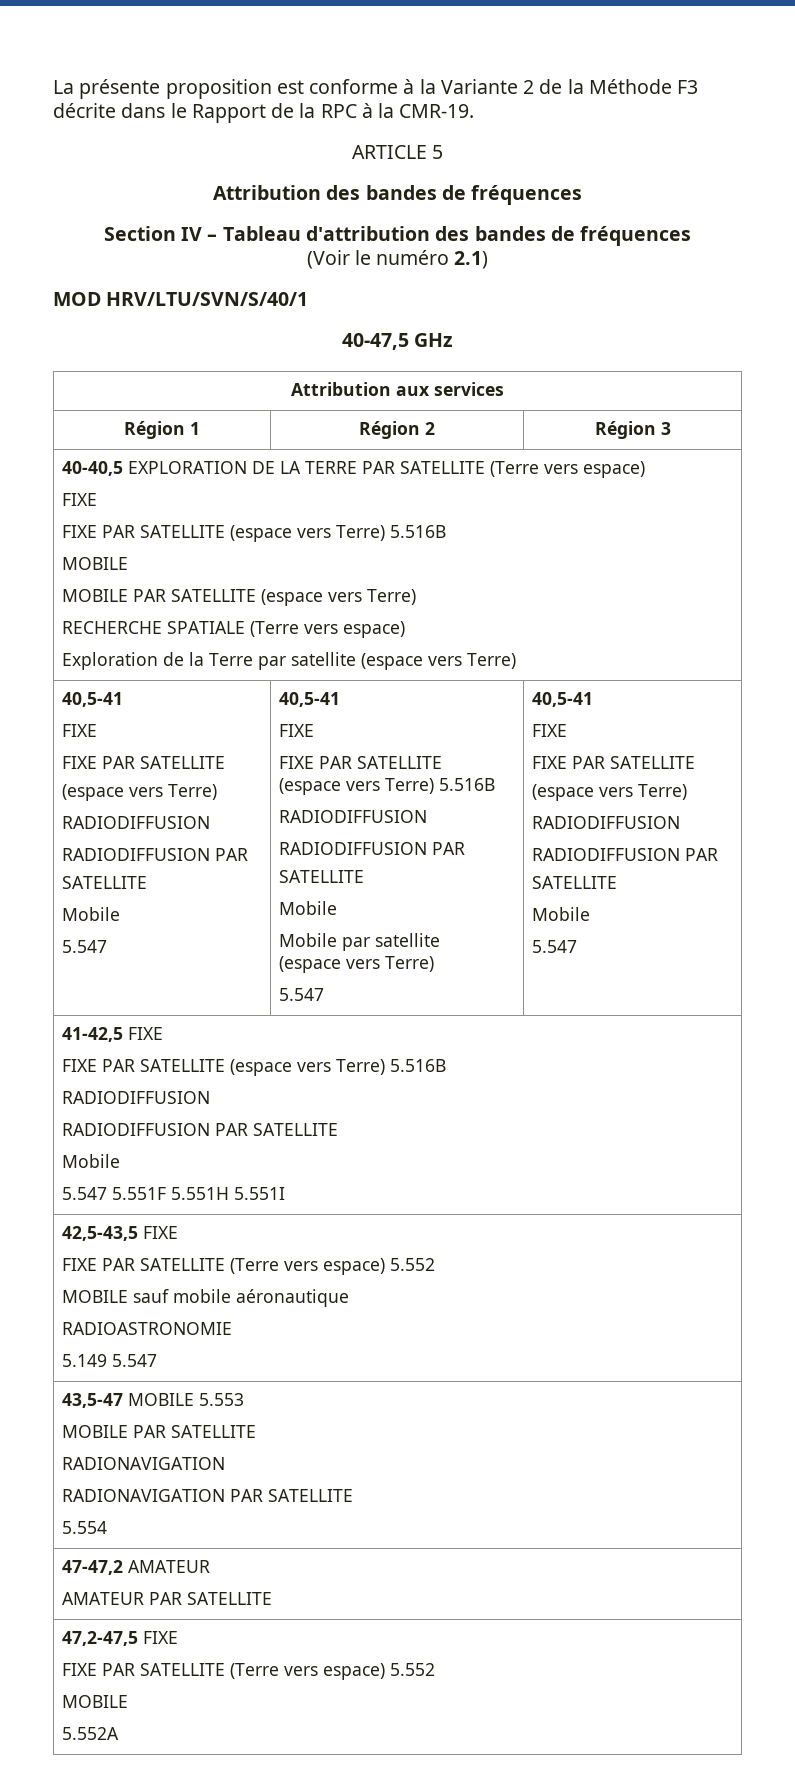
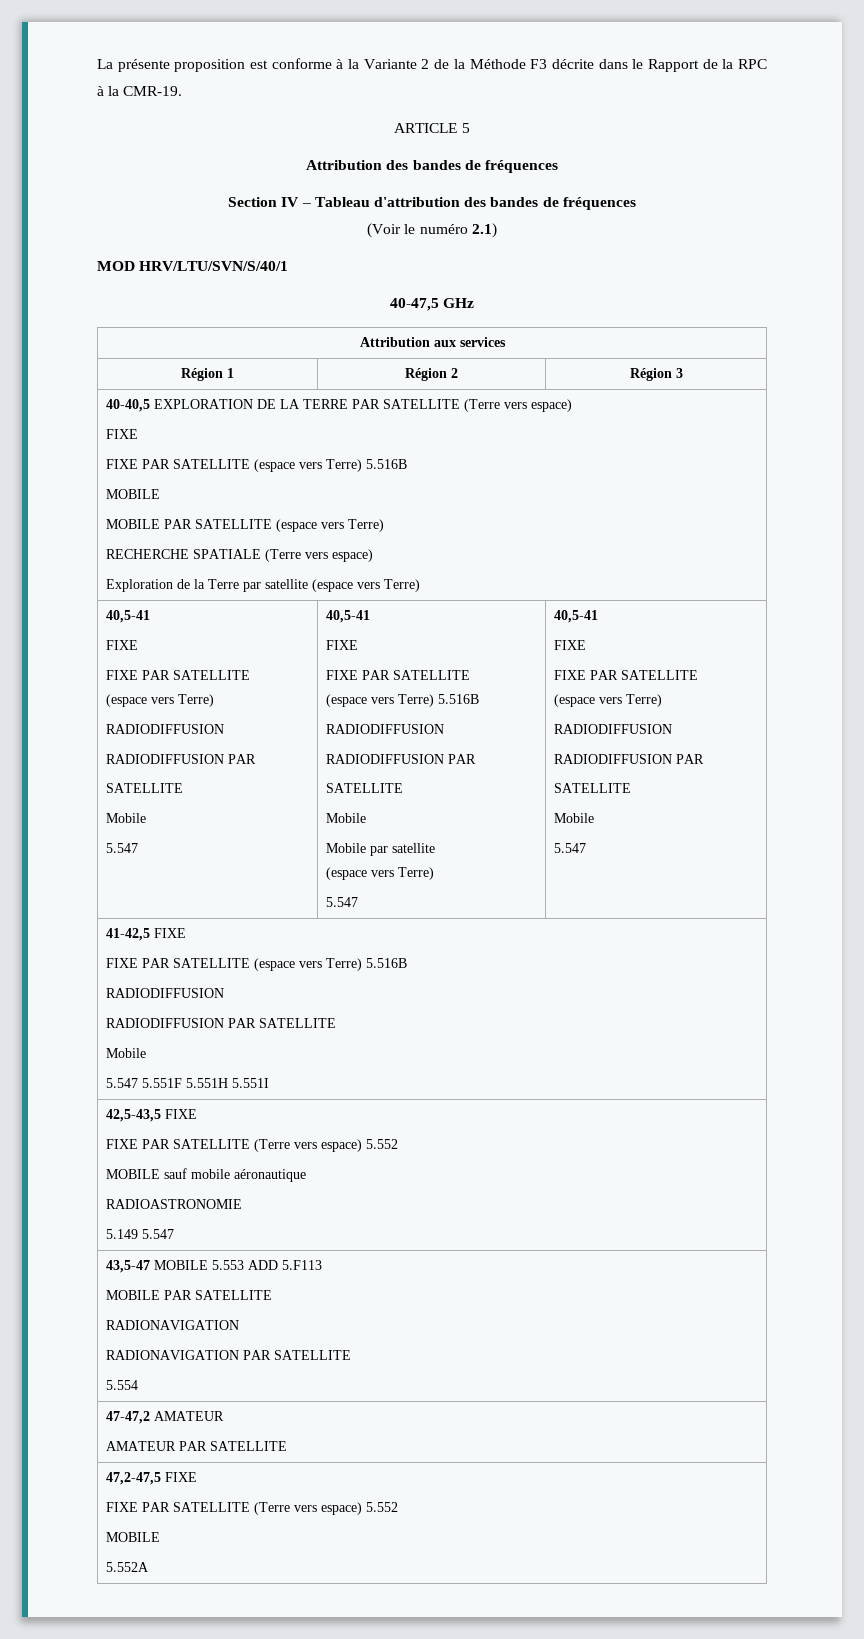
- 43,5-47 MOBILE 5.553
+ 43,5-47 MOBILE 5.553 ADD 5.F113

